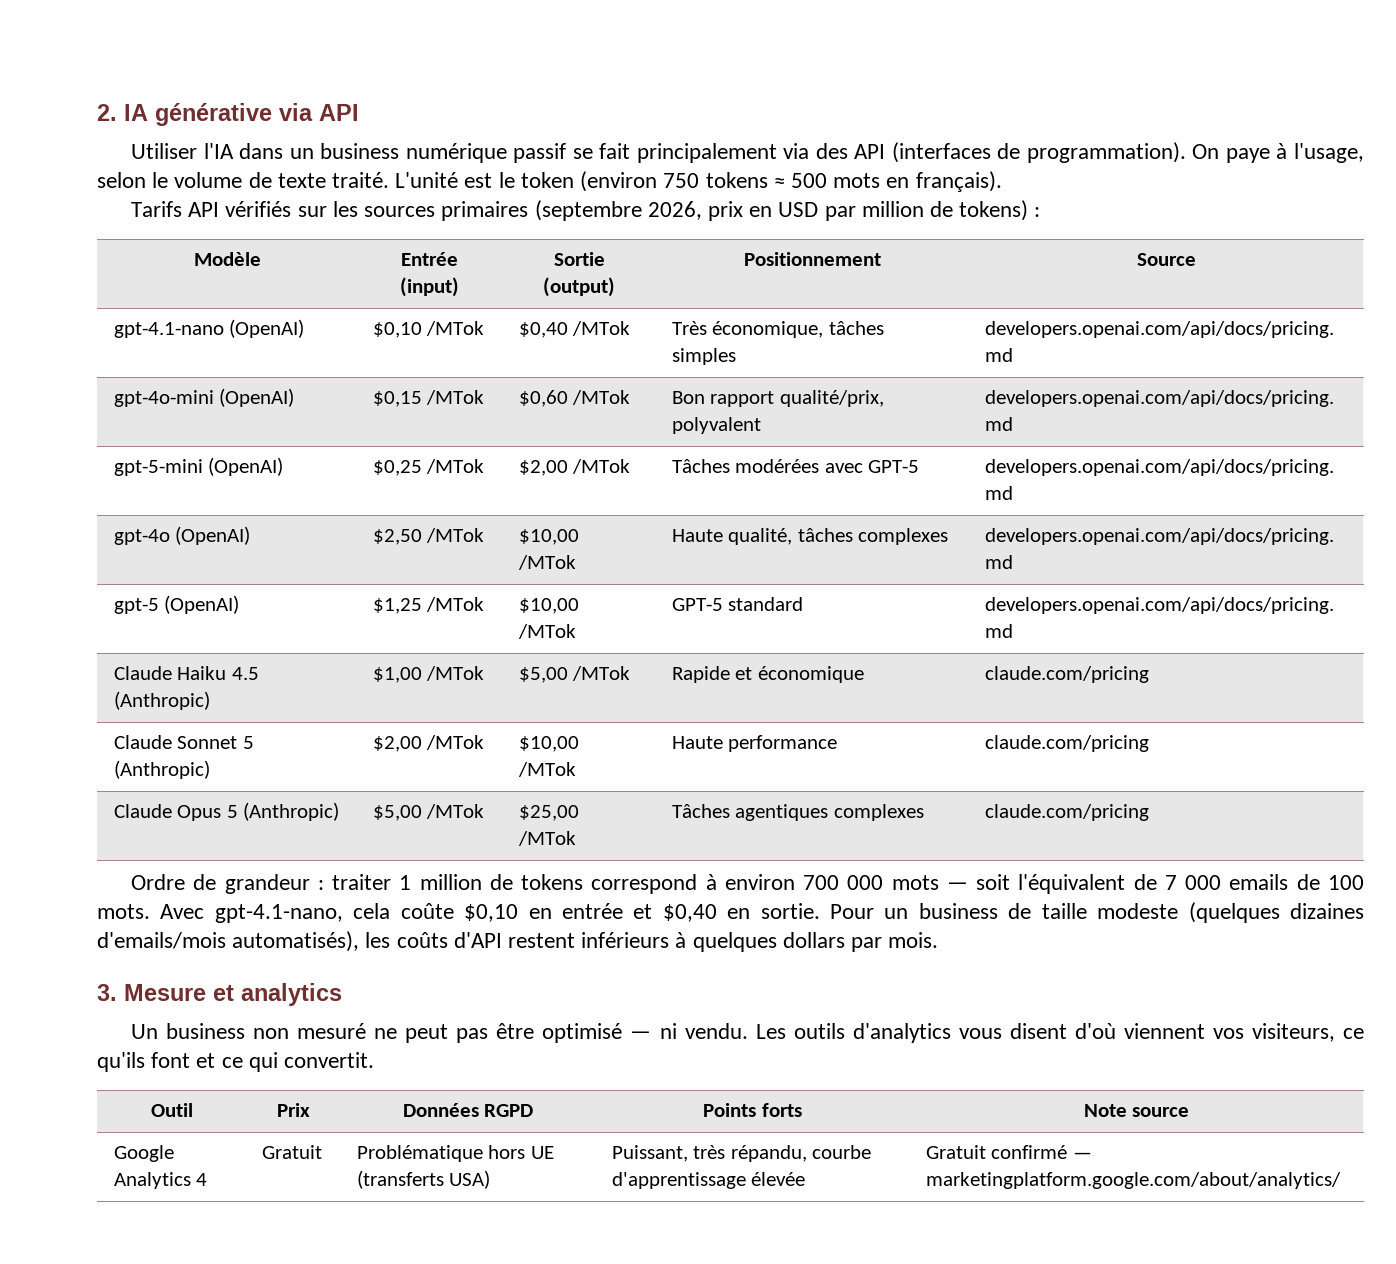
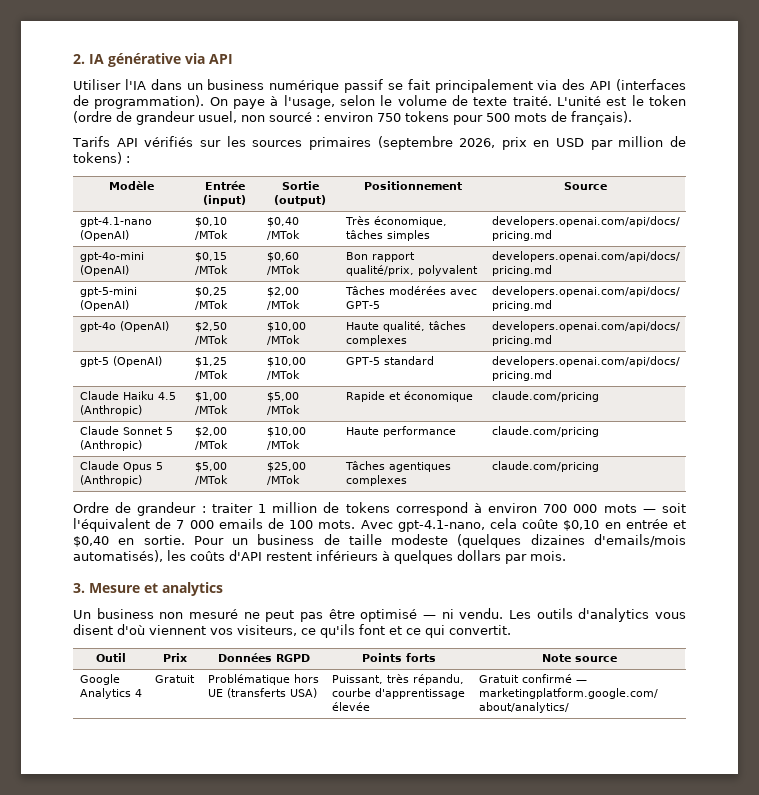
- L'unité est le token (environ 750 tokens ≈ 500 mots en français).
+ L'unité est le token (ordre de grandeur usuel, non sourcé : environ 750 tokens pour 500 mots de français).

